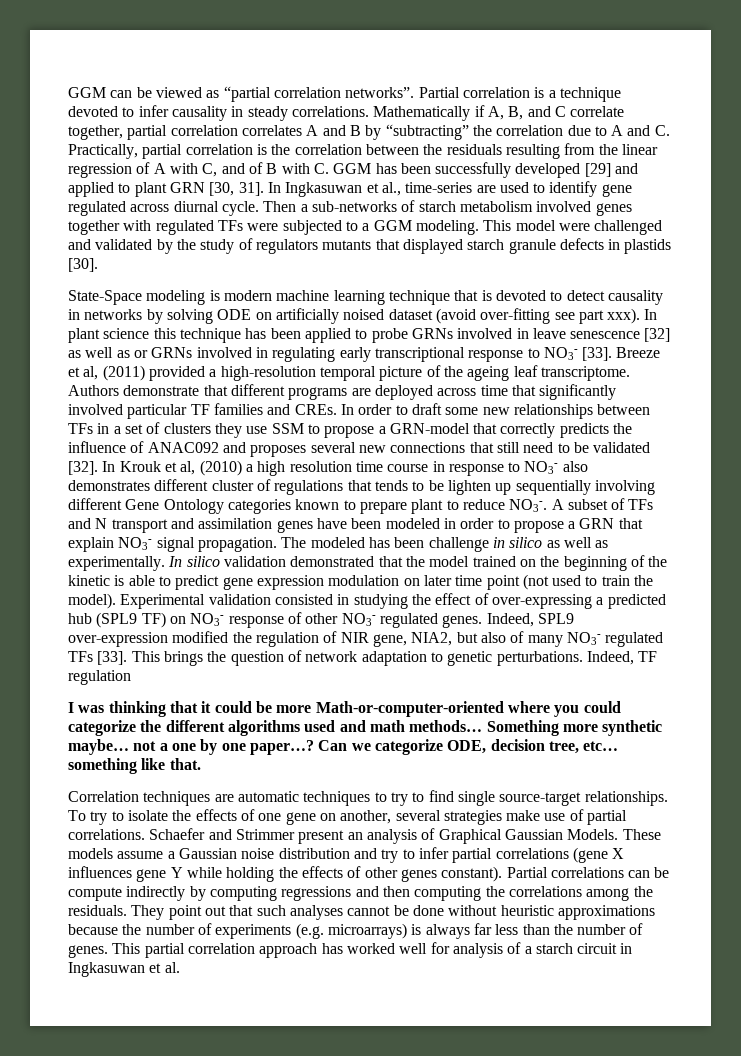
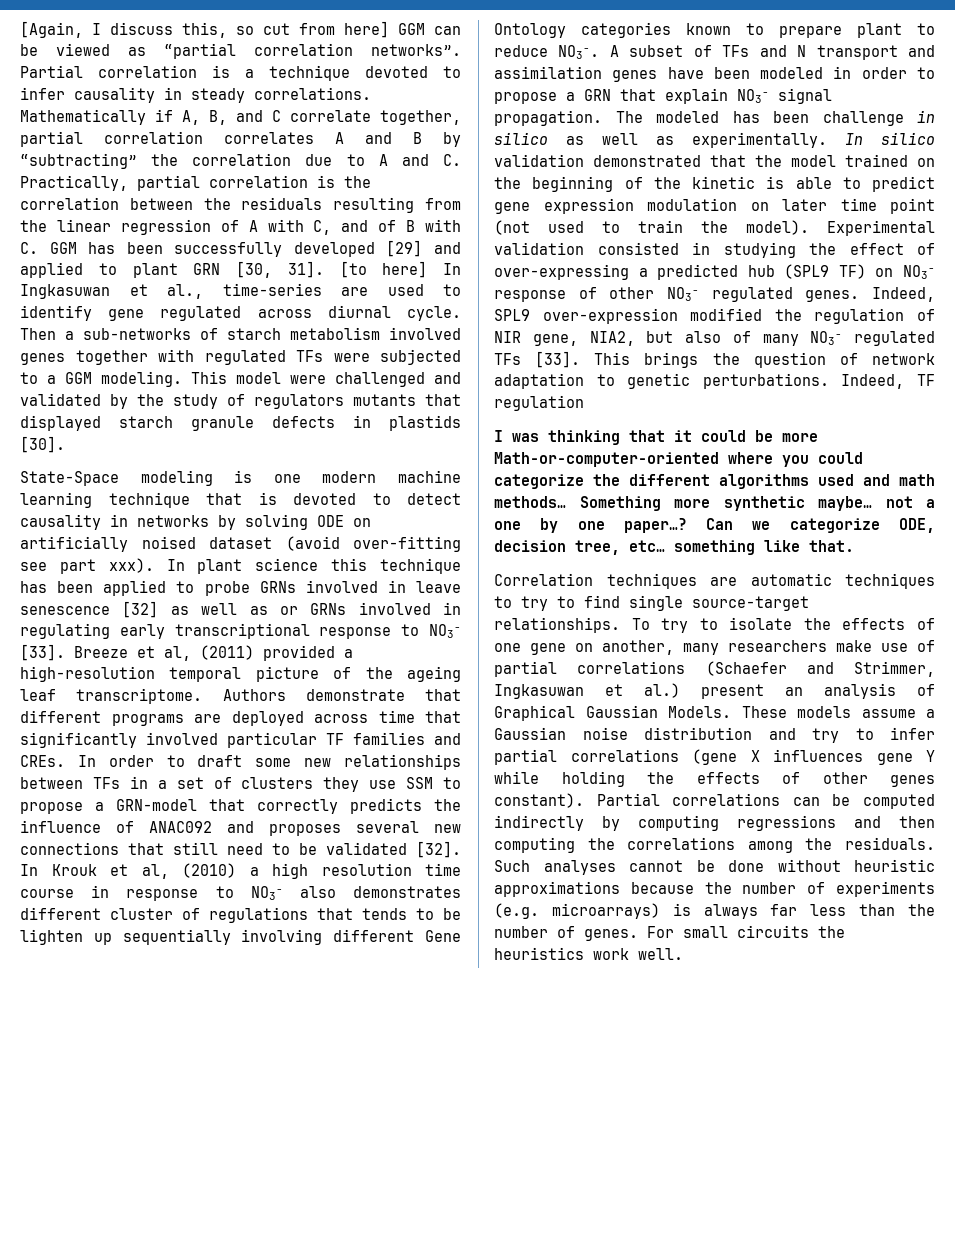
- GGM can be viewed as “partial correlation networks”.
+ [Again, I discuss this, so cut from here] GGM can be viewed as “partial correlation networks”.
- In Ingkasuwan et al., time-series are used to identify gene regulated across diurnal cycle.
+ [to here] In Ingkasuwan et al., time-series are used to identify gene regulated across diurnal cycle.
- State-Space modeling is modern machine learning technique that is devoted to detect causality in networks by solving ODE on artificially noised dataset (avoid over-fitting see part xxx).
+ State-Space modeling is one modern machine learning technique that is devoted to detect causality in networks by solving ODE on artificially noised dataset (avoid over-fitting see part xxx).
- To try to isolate the effects of one gene on another, several strategies make use of partial correlations. Schaefer and Strimmer present an analysis of Graphical Gaussian Models.
+ To try to isolate the effects of one gene on another, many researchers make use of partial correlations (Schaefer and Strimmer, Ingkasuwan et al.) present an analysis of Graphical Gaussian Models.
- Partial correlations can be compute indirectly by computing regressions and then computing the correlations among the residuals.
+ Partial correlations can be computed indirectly by computing regressions and then computing the correlations among the residuals.
- They point out that such analyses cannot be done without heuristic approximations because the number of experiments (e.g. microarrays) is always far less than the number of genes.
+ Such analyses cannot be done without heuristic approximations because the number of experiments (e.g. microarrays) is always far less than the number of genes.
- This partial correlation approach has worked well for analysis of a starch circuit in Ingkasuwan et al.
+ For small circuits the heuristics work well.

